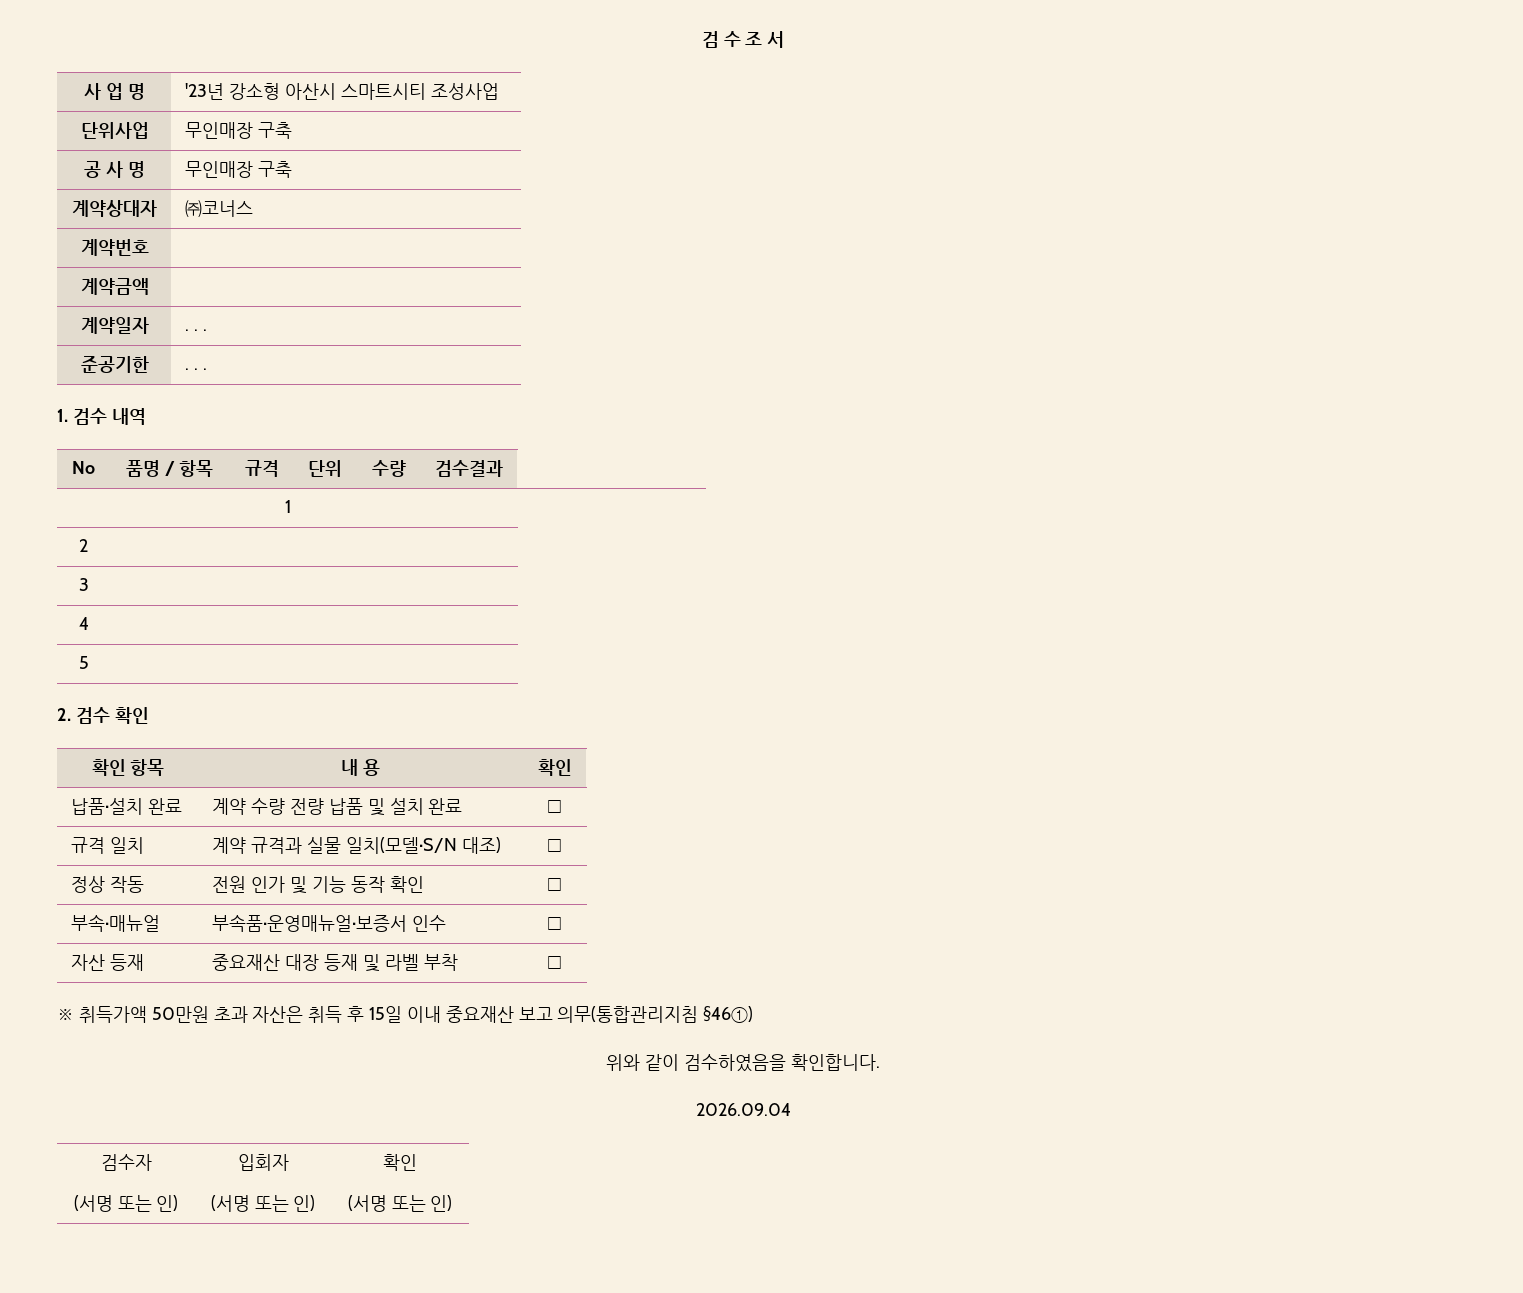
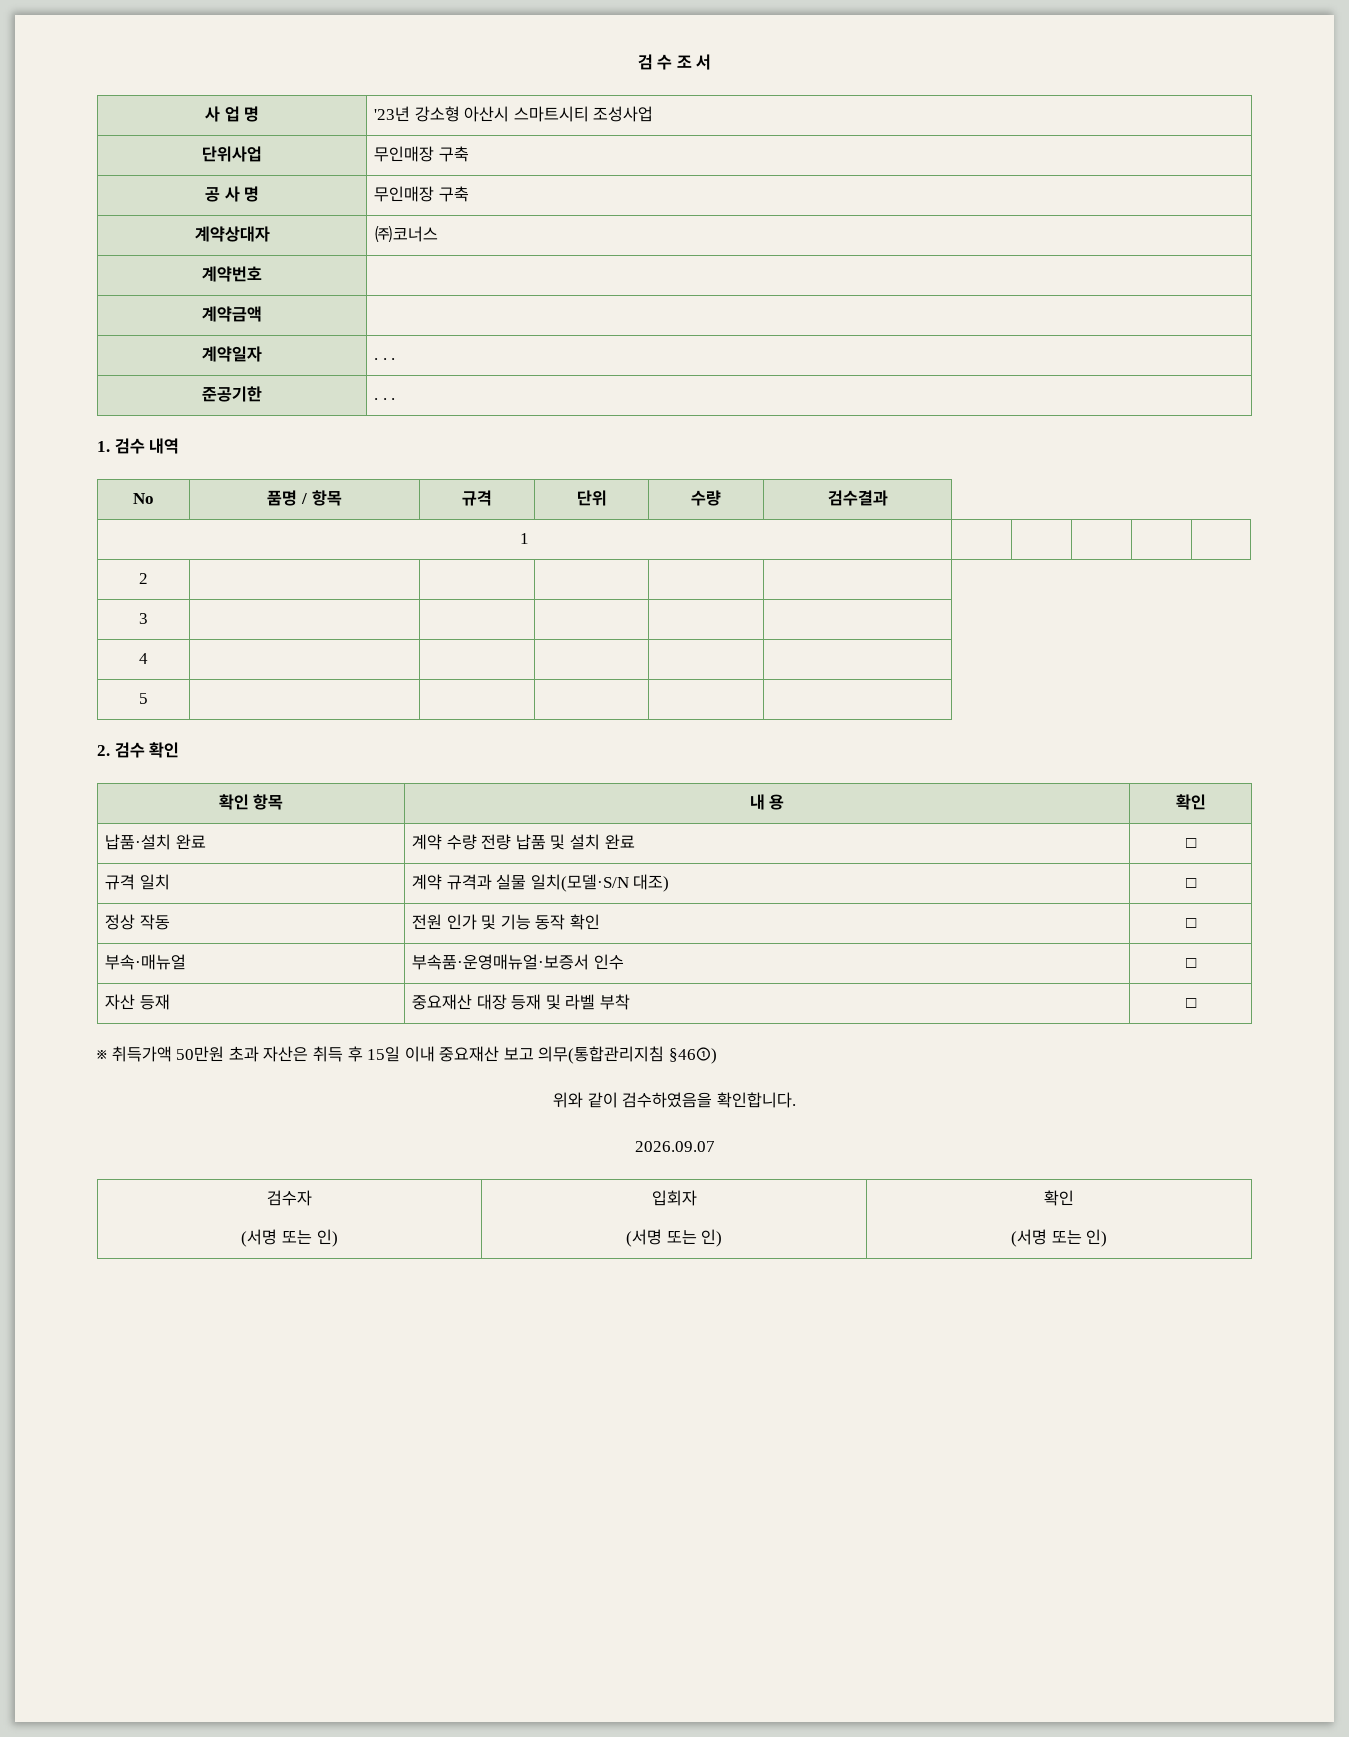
- 2026.09.04
+ 2026.09.07

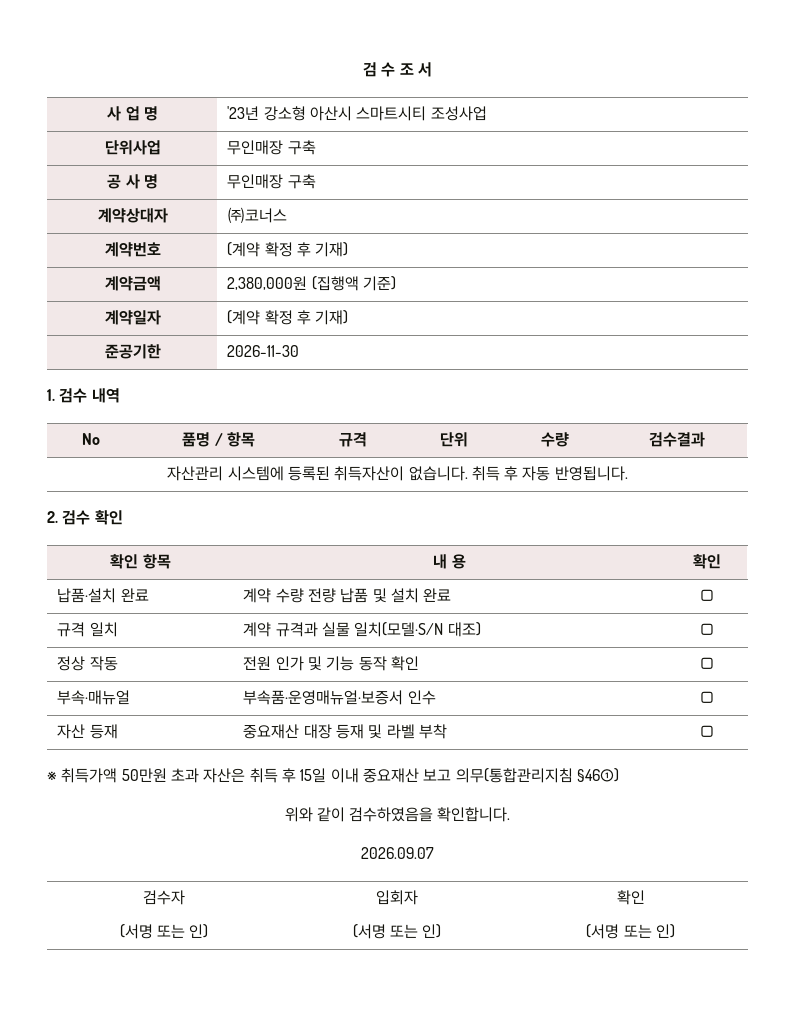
- 계약번호 |
- 계약금액 |
- 계약일자 | . . .
- 준공기한 | . . .
+ 계약번호 | (계약 확정 후 기재)
+ 계약금액 | 2,380,000원 (집행액 기준)
+ 계약일자 | (계약 확정 후 기재)
+ 준공기한 | 2026-11-30
- 1 | | | | |
- 2 | | | | |
- 3 | | | | |
- 4 | | | | |
- 5 | | | | |
+ 자산관리 시스템에 등록된 취득자산이 없습니다. 취득 후 자동 반영됩니다.

